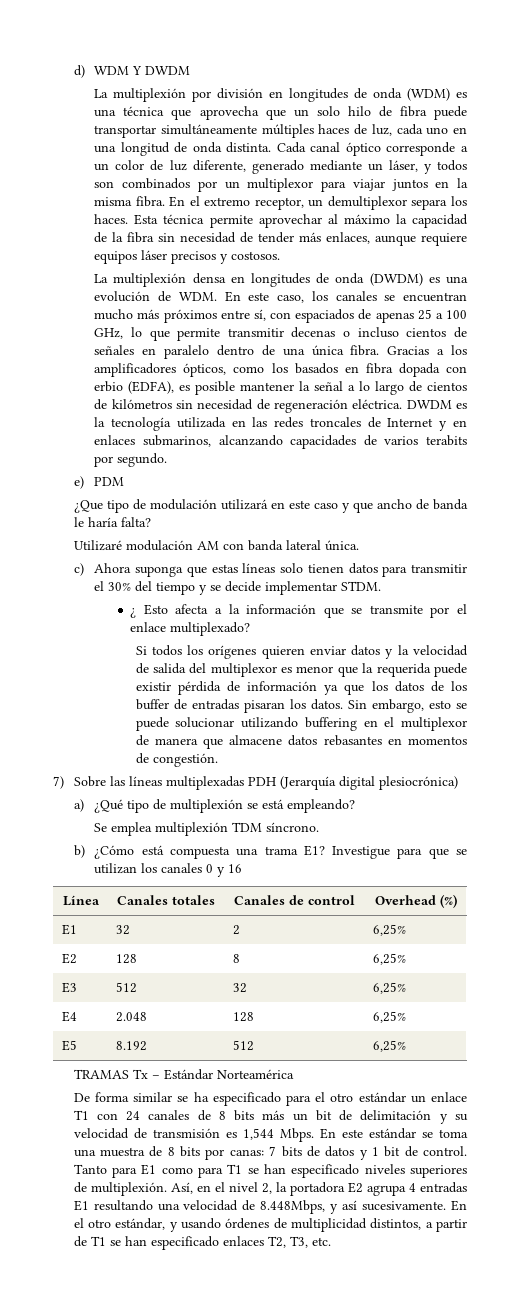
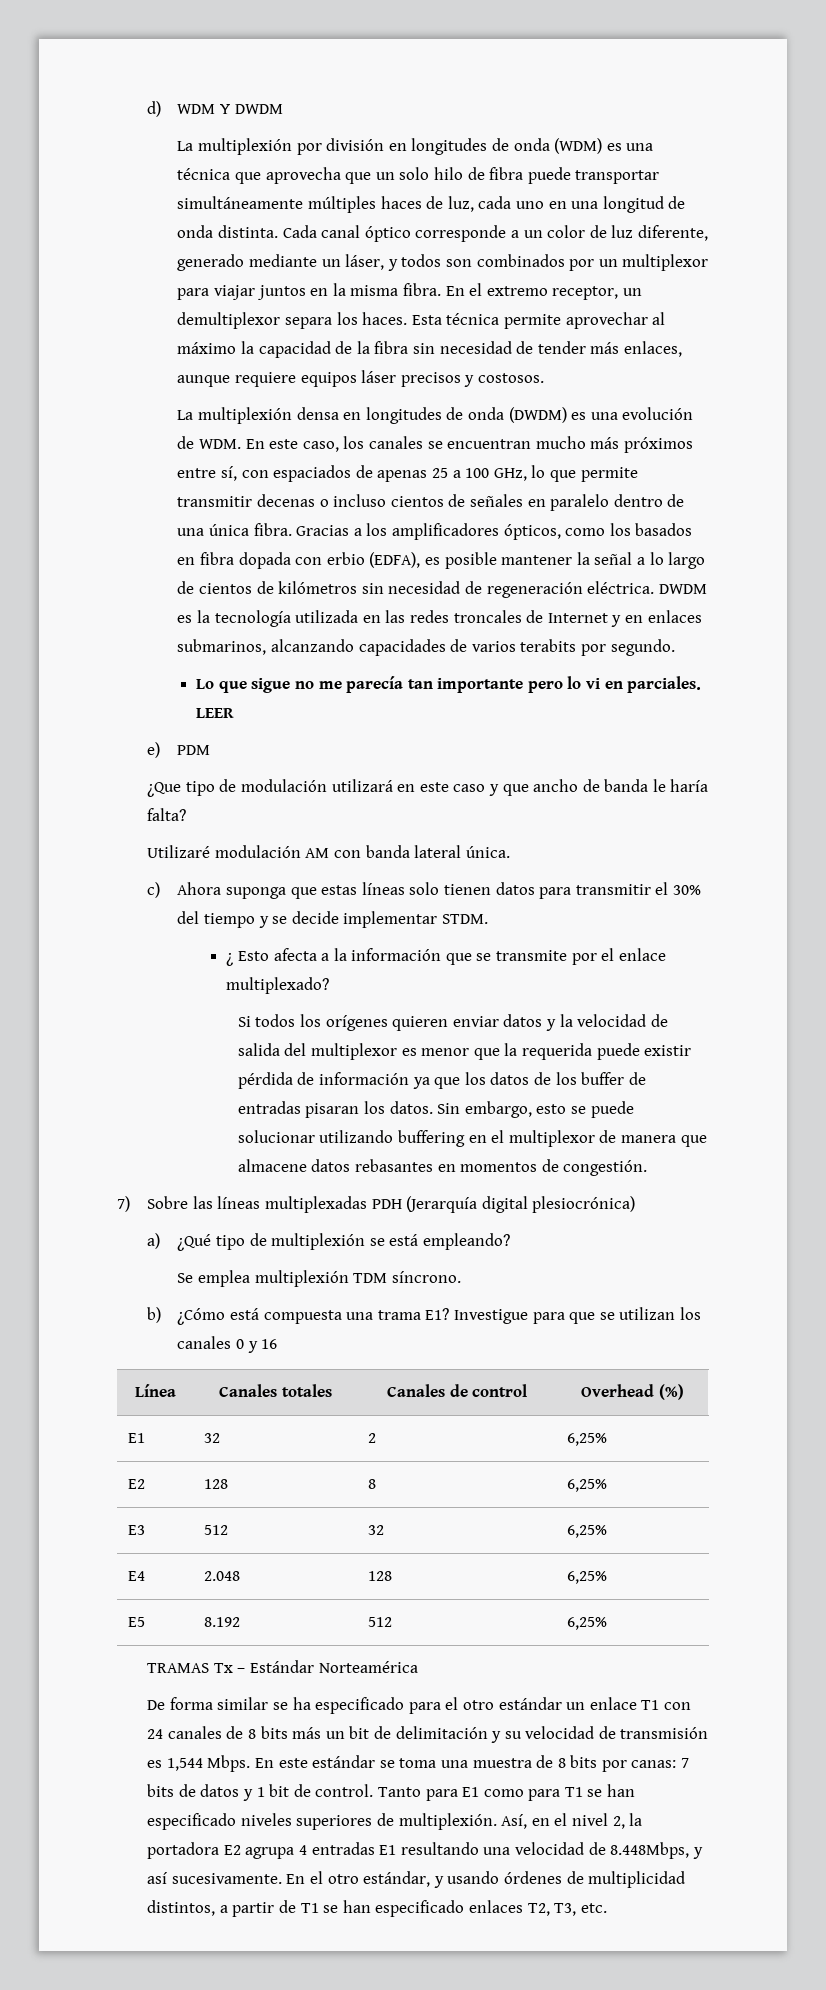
+ Lo que sigue no me parecía tan importante pero lo vi en parciales. LEER

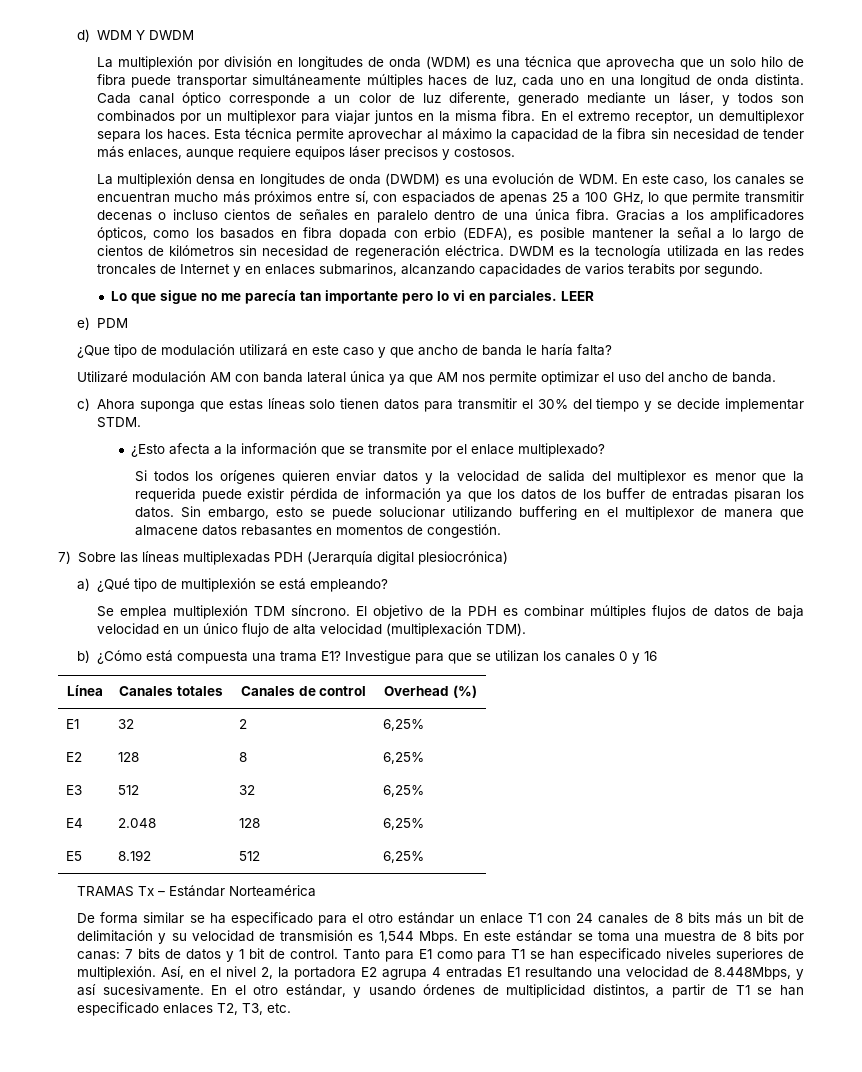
- Utilizaré modulación AM con banda lateral única.
+ Utilizaré modulación AM con banda lateral única ya que AM nos permite optimizar el uso del ancho de banda.
- ¿ Esto afecta a la información que se transmite por el enlace multiplexado?
+ ¿Esto afecta a la información que se transmite por el enlace multiplexado?
+ El objetivo de la PDH es combinar múltiples flujos de datos de baja velocidad en un único flujo de alta velocidad (multiplexación TDM).

